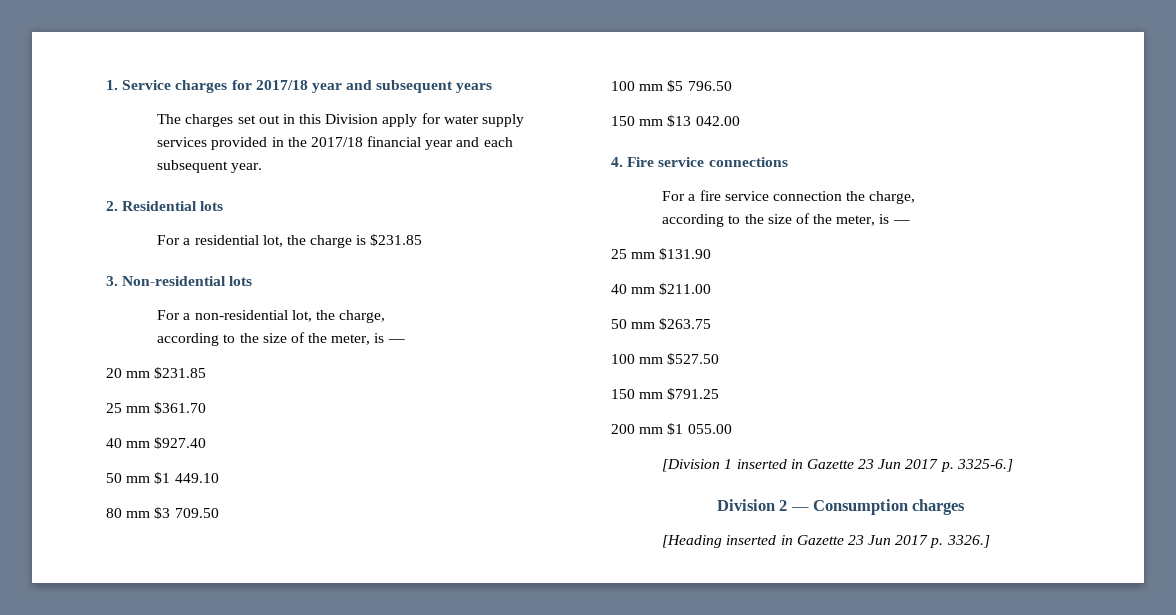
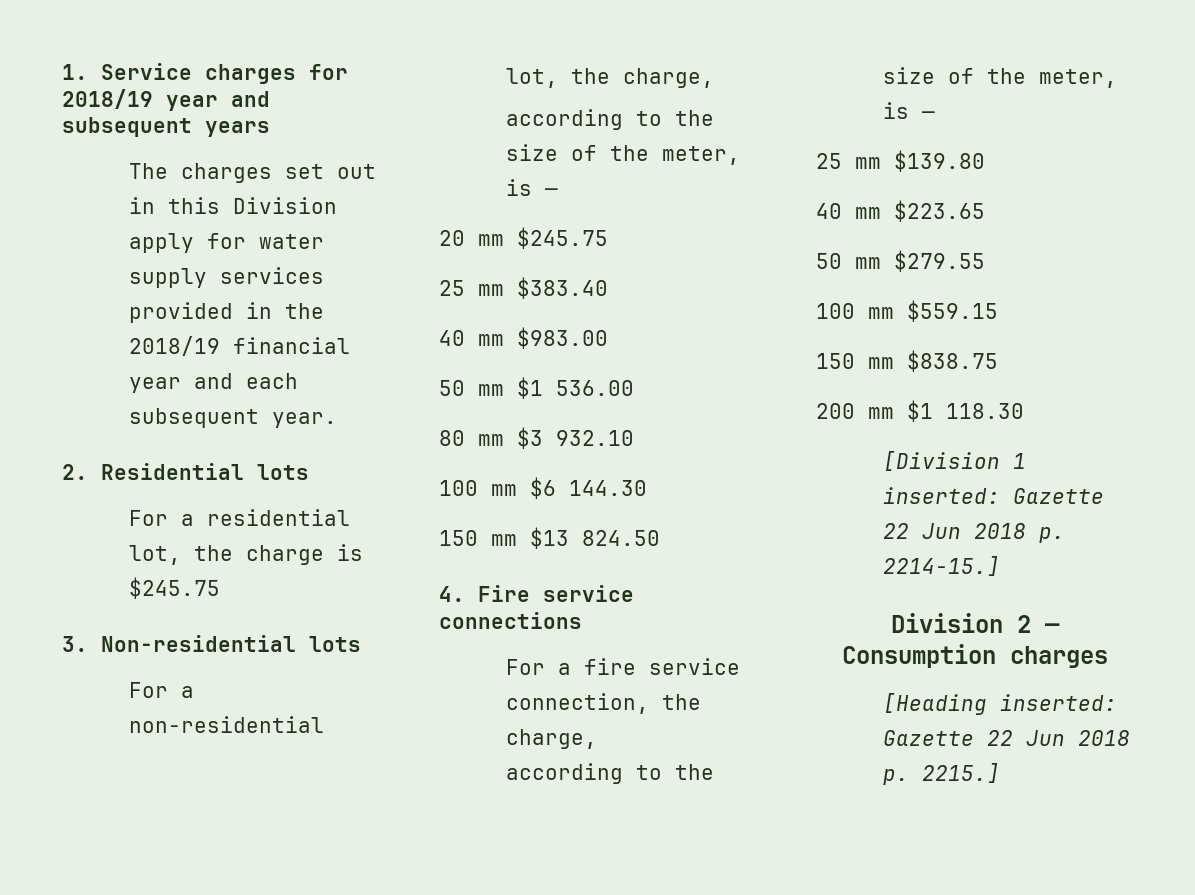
- 1. Service charges for 2017/18 year and subsequent years
+ 1. Service charges for 2018/19 year and subsequent years
- The charges set out in this Division apply for water supply services provided in the 2017/18 financial year and each subsequent year.
+ The charges set out in this Division apply for water supply services provided in the 2018/19 financial year and each subsequent year.
- For a residential lot, the charge is $231.85
+ For a residential lot, the charge is $245.75
- 20 mm $231.85
- 25 mm $361.70
- 40 mm $927.40
+ 20 mm $245.75
+ 25 mm $383.40
+ 40 mm $983.00
- 50 mm $1 449.10
+ 50 mm $1 536.00
- 80 mm $3 709.50
- 100 mm $5 796.50
+ 80 mm $3 932.10
+ 100 mm $6 144.30
- 150 mm $13 042.00
+ 150 mm $13 824.50
- For a fire service connection the charge,
+ For a fire service connection, the charge,
- 25 mm $131.90
- 40 mm $211.00
- 50 mm $263.75
- 100 mm $527.50
- 150 mm $791.25
+ 25 mm $139.80
+ 40 mm $223.65
+ 50 mm $279.55
+ 100 mm $559.15
+ 150 mm $838.75
- 200 mm $1 055.00
+ 200 mm $1 118.30
- [Division 1 inserted in Gazette 23 Jun 2017 p. 3325-6.]
+ [Division 1 inserted: Gazette 22 Jun 2018 p. 2214-15.]
- [Heading inserted in Gazette 23 Jun 2017 p. 3326.]
+ [Heading inserted: Gazette 22 Jun 2018 p. 2215.]

